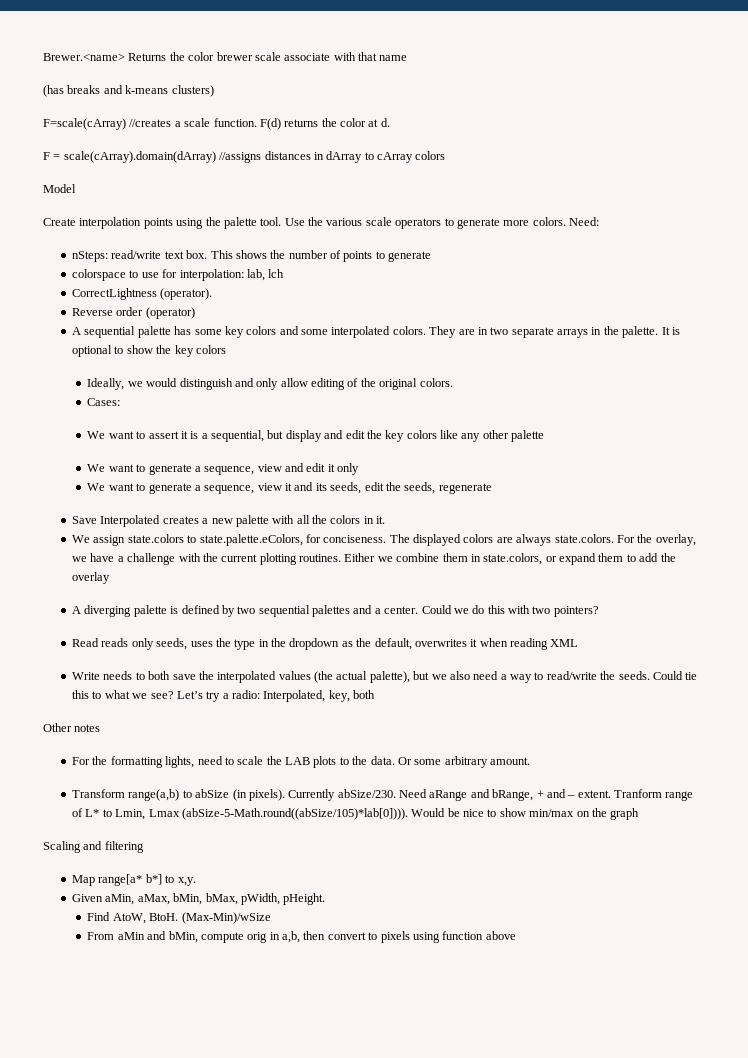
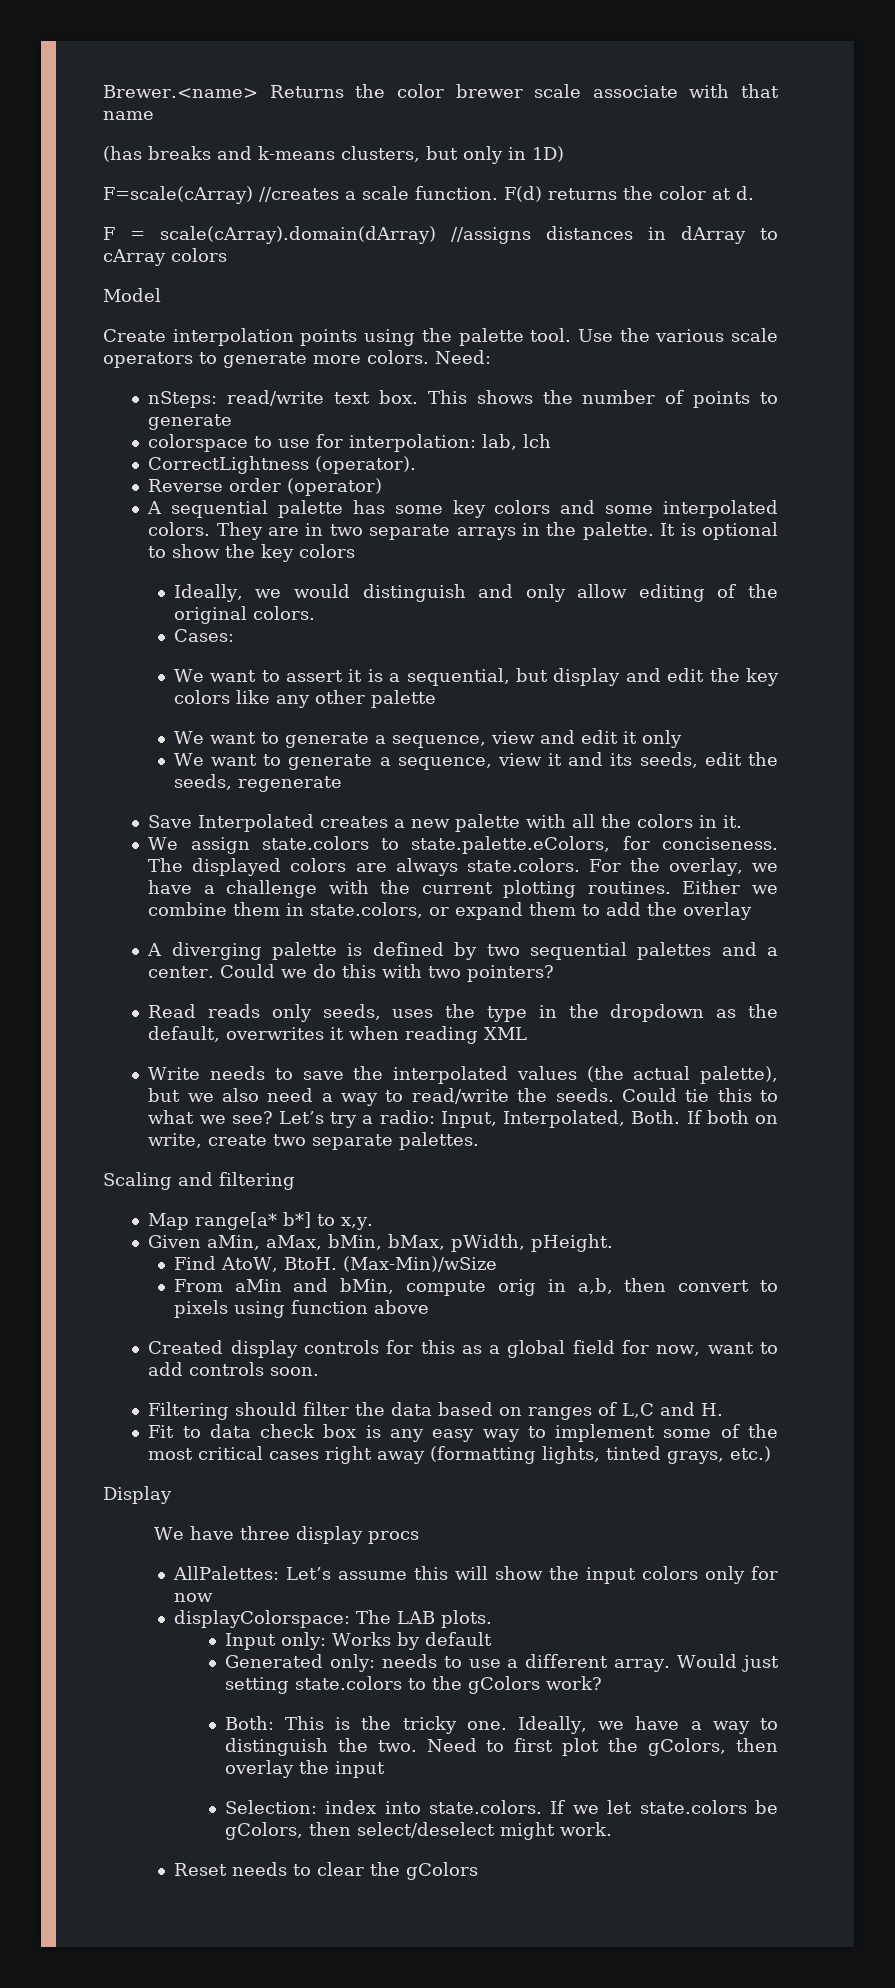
- (has breaks and k-means clusters)
+ (has breaks and k-means clusters, but only in 1D)
- Write needs to both save the interpolated values (the actual palette), but we also need a way to read/write the seeds.
+ Write needs to save the interpolated values (the actual palette), but we also need a way to read/write the seeds.
- Let’s try a radio: Interpolated, key, both
- Other notes
- For the formatting lights, need to scale the LAB plots to the data. Or some arbitrary amount.
- Transform range(a,b) to abSize (in pixels). Currently abSize/230. Need aRange and bRange, + and – extent. Tranform range of L* to Lmin, Lmax (abSize-5-Math.round((abSize/105)*lab[0]))). Would be nice to show min/max on the graph
+ Let’s try a radio: Input, Interpolated, Both. If both on write, create two separate palettes.
+ Created display controls for this as a global field for now, want to add controls soon.
+ Filtering should filter the data based on ranges of L,C and H.
+ Fit to data check box is any easy way to implement some of the most critical cases right away (formatting lights, tinted grays, etc.)
+ Display
+ We have three display procs
+ AllPalettes: Let’s assume this will show the input colors only for now
+ displayColorspace: The LAB plots.
+ Input only: Works by default
+ Generated only: needs to use a different array. Would just setting state.colors to the gColors work?
+ Both: This is the tricky one. Ideally, we have a way to distinguish the two. Need to first plot the gColors, then overlay the input
+ Selection: index into state.colors. If we let state.colors be gColors, then select/deselect might work.
+ Reset needs to clear the gColors

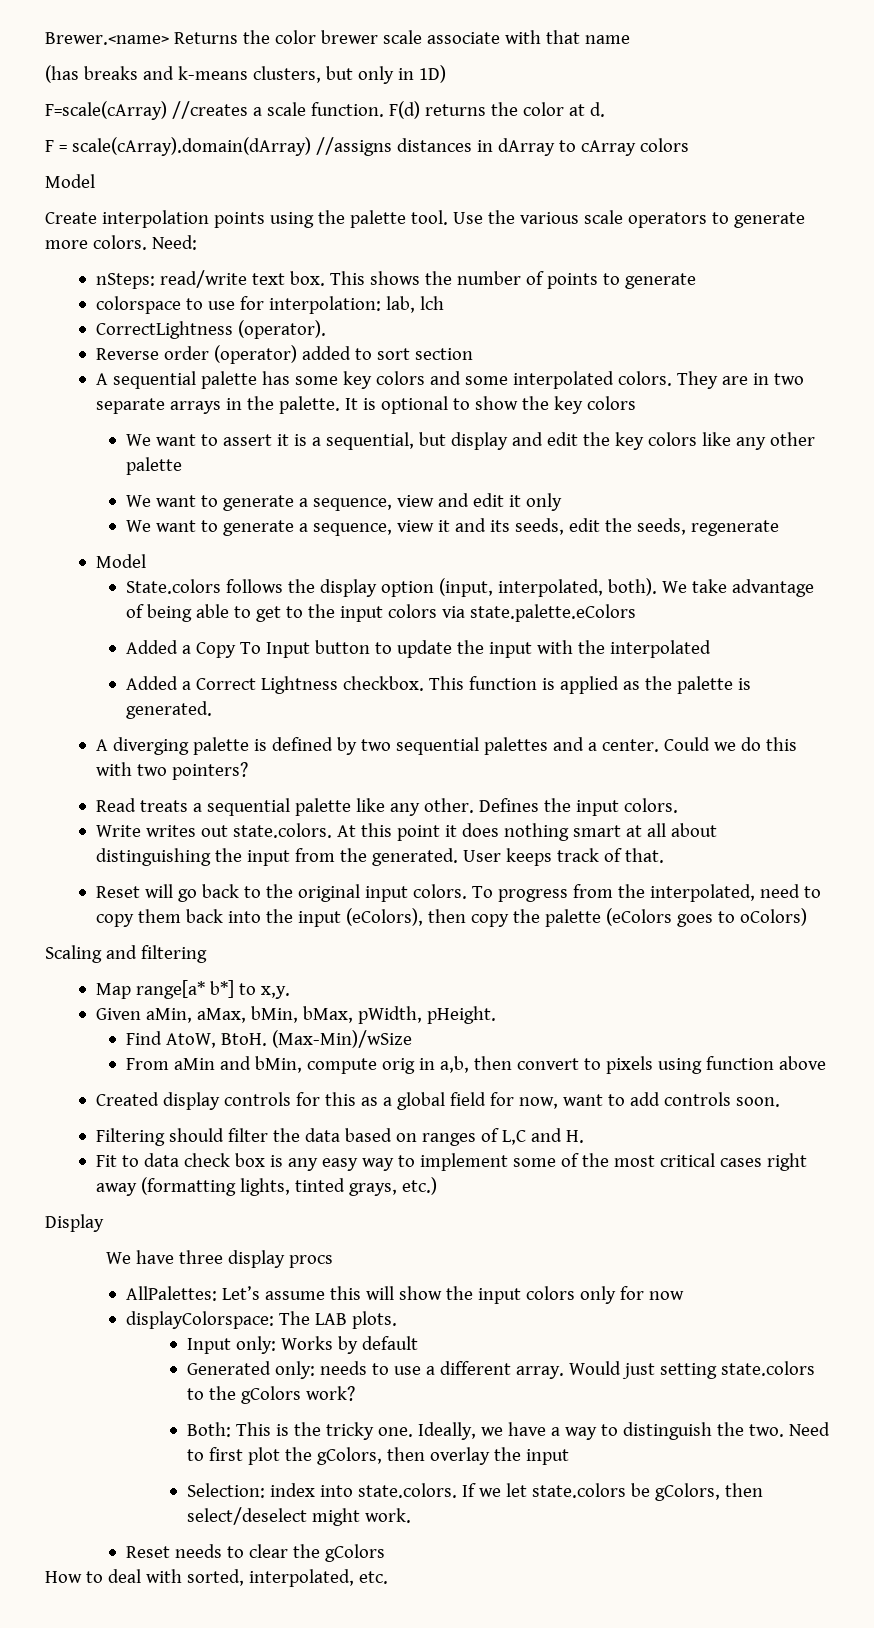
- Reverse order (operator)
+ Reverse order (operator) added to sort section
- Ideally, we would distinguish and only allow editing of the original colors.
- Cases:
  We want to generate a sequence, view it and its seeds, edit the seeds, regenerate
- Save Interpolated creates a new palette with all the colors in it.
- We assign state.colors to state.palette.eColors, for conciseness. The displayed colors are always state.colors. For the overlay, we have a challenge with the current plotting routines. Either we combine them in state.colors, or expand them to add the overlay
+ Model
+ State.colors follows the display option (input, interpolated, both). We take advantage of being able to get to the input colors via state.palette.eColors
+ Added a Copy To Input button to update the input with the interpolated
+ Added a Correct Lightness checkbox. This function is applied as the palette is generated.
- Read reads only seeds, uses the type in the dropdown as the default, overwrites it when reading XML
- Write needs to save the interpolated values (the actual palette), but we also need a way to read/write the seeds. Could tie this to what we see? Let’s try a radio: Input, Interpolated, Both. If both on write, create two separate palettes.
+ Read treats a sequential palette like any other. Defines the input colors.
+ Write writes out state.colors. At this point it does nothing smart at all about distinguishing the input from the generated. User keeps track of that.
+ Reset will go back to the original input colors. To progress from the interpolated, need to copy them back into the input (eColors), then copy the palette (eColors goes to oColors)
+ How to deal with sorted, interpolated, etc.

